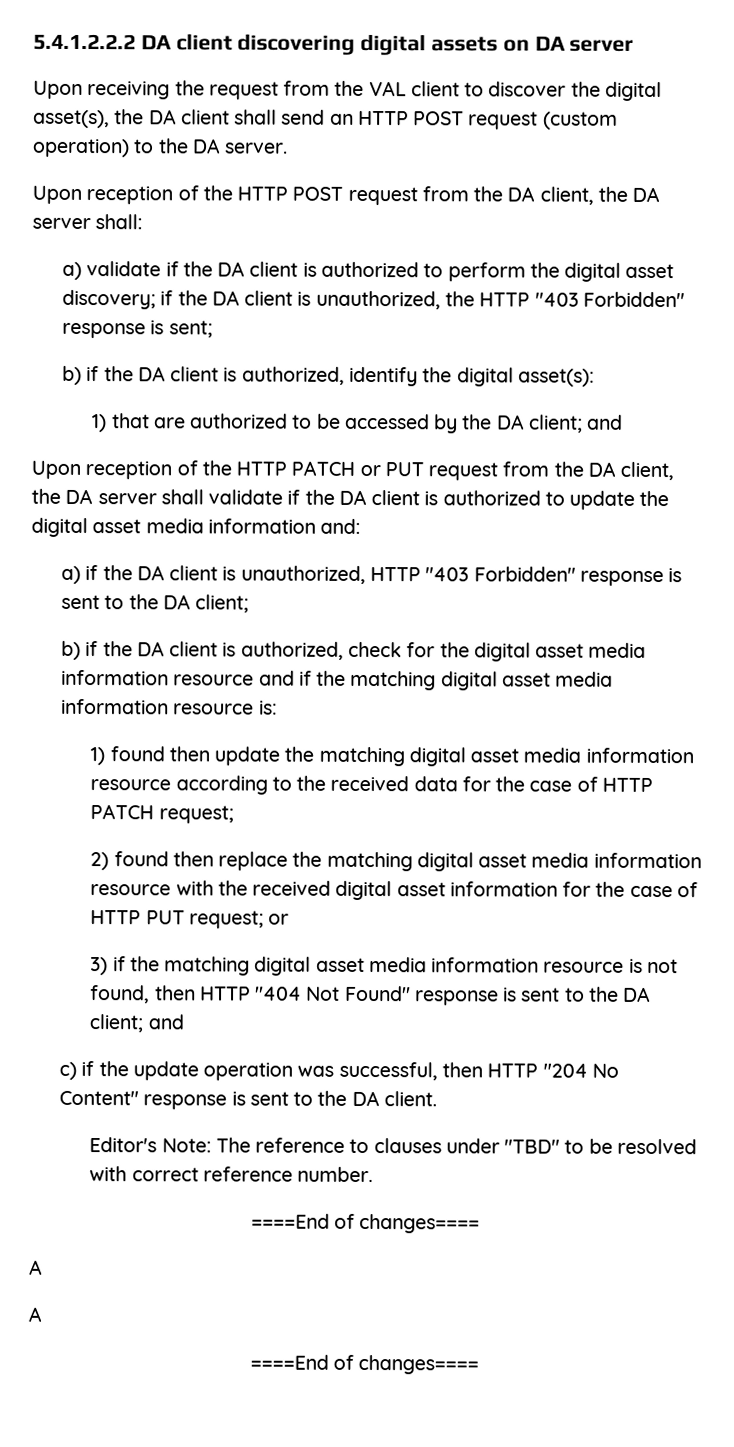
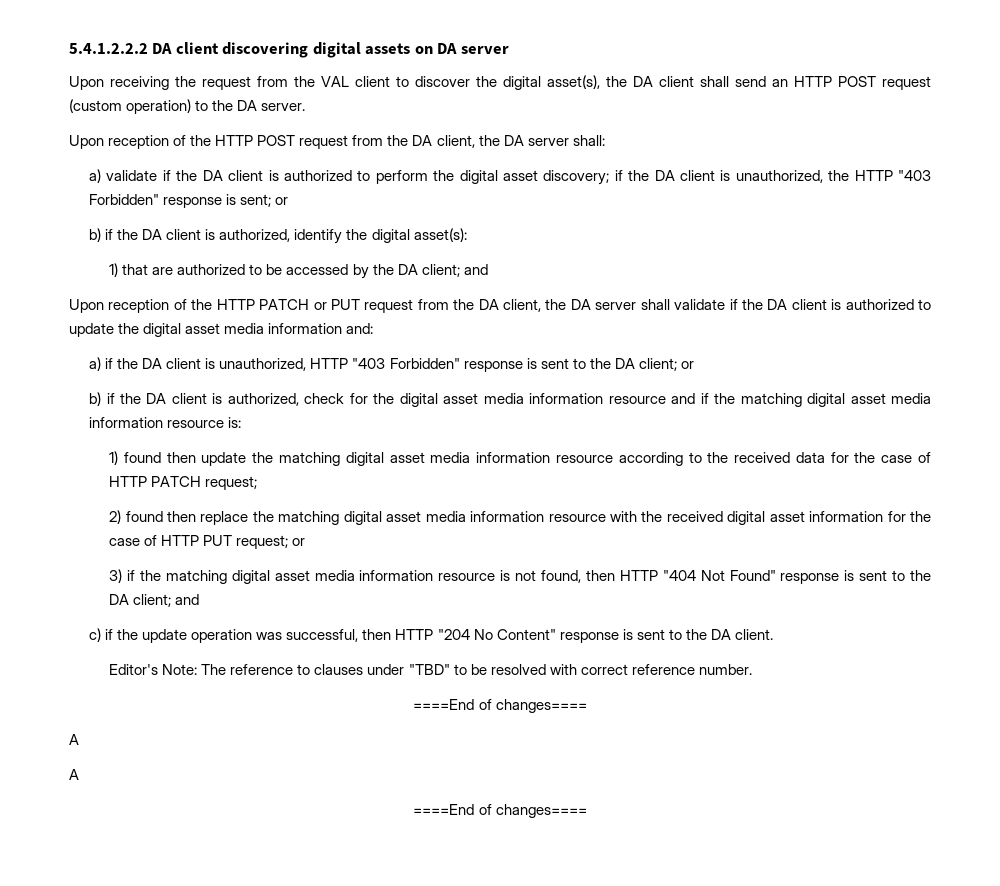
- a) validate if the DA client is authorized to perform the digital asset discovery; if the DA client is unauthorized, the HTTP "403 Forbidden" response is sent;
+ a) validate if the DA client is authorized to perform the digital asset discovery; if the DA client is unauthorized, the HTTP "403 Forbidden" response is sent; or
- a) if the DA client is unauthorized, HTTP "403 Forbidden" response is sent to the DA client;
+ a) if the DA client is unauthorized, HTTP "403 Forbidden" response is sent to the DA client; or

